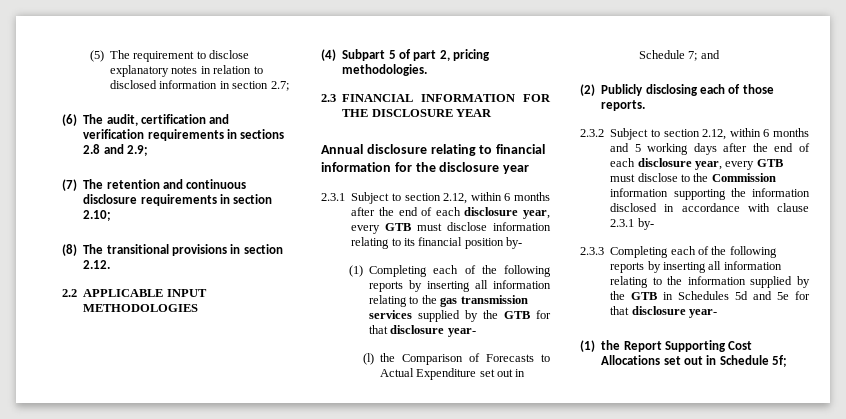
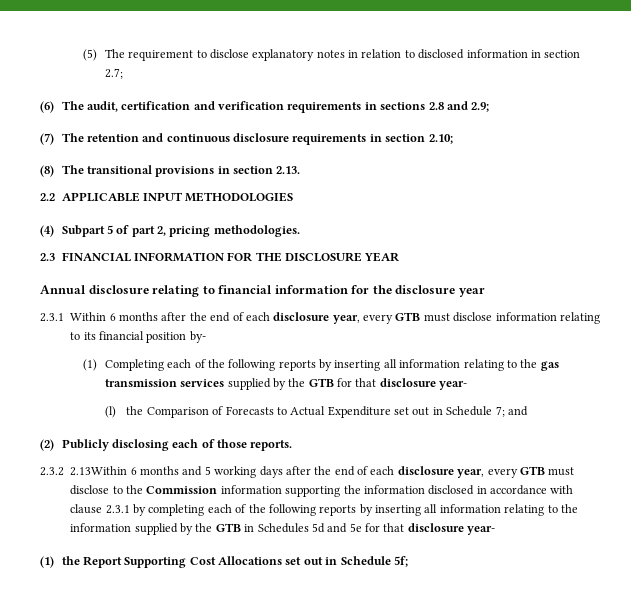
- (8) The transitional provisions in section 2.12.
+ (8) The transitional provisions in section 2.13.
- 2.3.1 Subject to section 2.12, within 6 months after the end of each disclosure year, every GTB must disclose information relating to its financial position by-
+ 2.3.1 Within 6 months after the end of each disclosure year, every GTB must disclose information relating to its financial position by-
- 2.3.2 Subject to section 2.12, within 6 months and 5 working days after the end of each disclosure year, every GTB must disclose to the Commission information supporting the information disclosed in accordance with clause 2.3.1 by-
- 2.3.3 Completing each of the following reports by inserting all information relating to the information supplied by the GTB in Schedules 5d and 5e for that disclosure year-
+ 2.3.2 2.13Within 6 months and 5 working days after the end of each disclosure year, every GTB must disclose to the Commission information supporting the information disclosed in accordance with clause 2.3.1 by completing each of the following reports by inserting all information relating to the information supplied by the GTB in Schedules 5d and 5e for that disclosure year-

